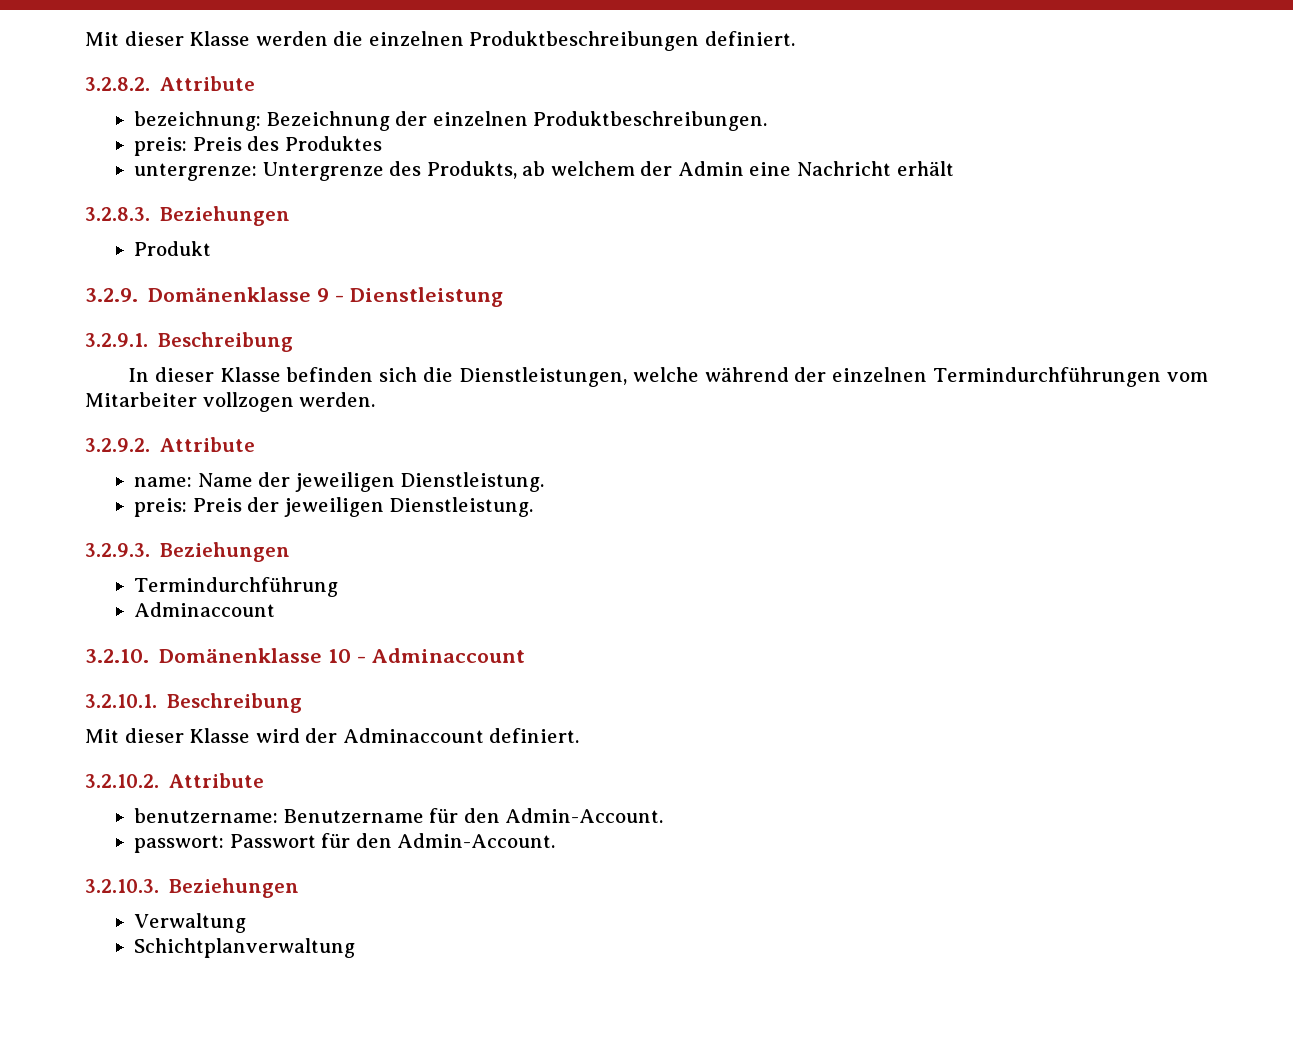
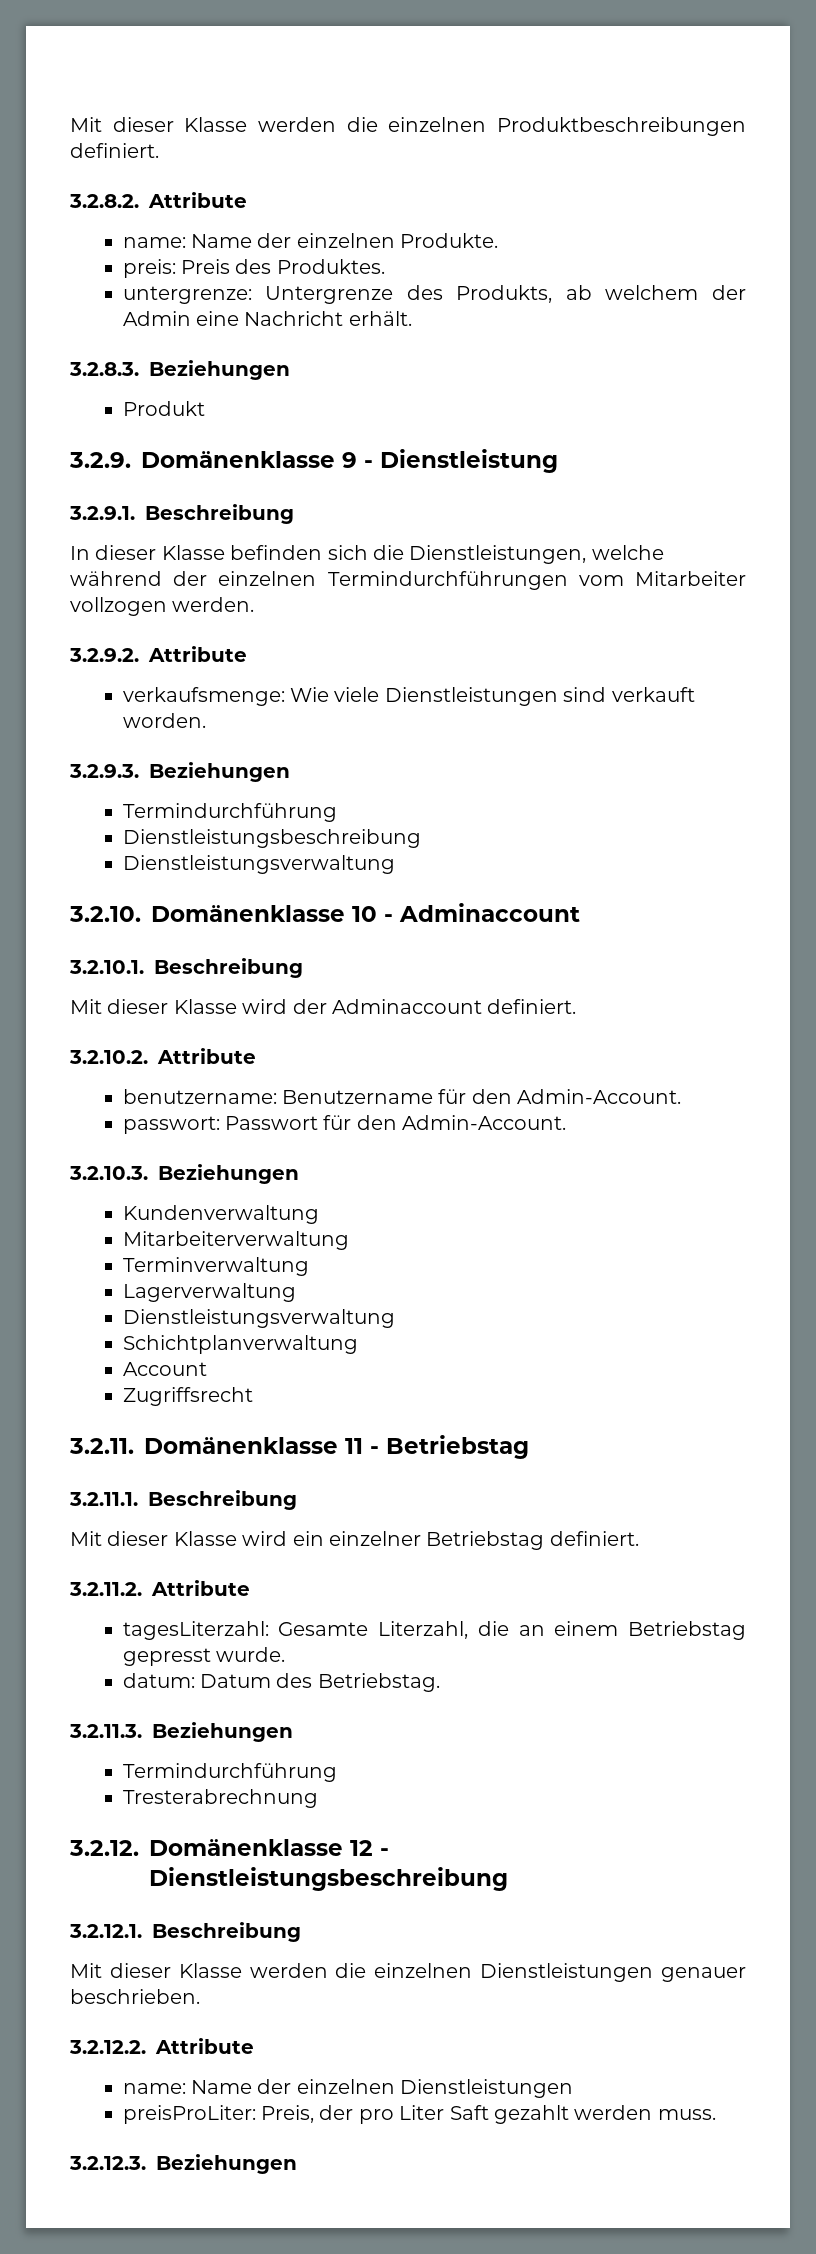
- bezeichnung: Bezeichnung der einzelnen Produktbeschreibungen.
+ name: Name der einzelnen Produkte.
- preis: Preis des Produktes
+ preis: Preis des Produktes.
- untergrenze: Untergrenze des Produkts, ab welchem der Admin eine Nachricht erhält
+ untergrenze: Untergrenze des Produkts, ab welchem der Admin eine Nachricht erhält.
- name: Name der jeweiligen Dienstleistung.
- preis: Preis der jeweiligen Dienstleistung.
+ verkaufsmenge: Wie viele Dienstleistungen sind verkauft worden.
  3.2.9.3. Beziehungen
  Termindurchführung
- Adminaccount
+ Dienstleistungsbeschreibung
+ Dienstleistungsverwaltung
- Verwaltung
+ Kundenverwaltung
+ Mitarbeiterverwaltung
+ Terminverwaltung
+ Lagerverwaltung
+ Dienstleistungsverwaltung
  Schichtplanverwaltung
+ Account
+ Zugriffsrecht
+ 3.2.11. Domänenklasse 11 - Betriebstag
+ 3.2.11.1. Beschreibung
+ Mit dieser Klasse wird ein einzelner Betriebstag definiert.
+ 3.2.11.2. Attribute
+ tagesLiterzahl: Gesamte Literzahl, die an einem Betriebstag gepresst wurde.
+ datum: Datum des Betriebstag.
+ 3.2.11.3. Beziehungen
+ Termindurchführung
+ Tresterabrechnung
+ 3.2.12. Domänenklasse 12 - Dienstleistungsbeschreibung
+ 3.2.12.1. Beschreibung
+ Mit dieser Klasse werden die einzelnen Dienstleistungen genauer beschrieben.
+ 3.2.12.2. Attribute
+ name: Name der einzelnen Dienstleistungen
+ preisProLiter: Preis, der pro Liter Saft gezahlt werden muss.
+ 3.2.12.3. Beziehungen

